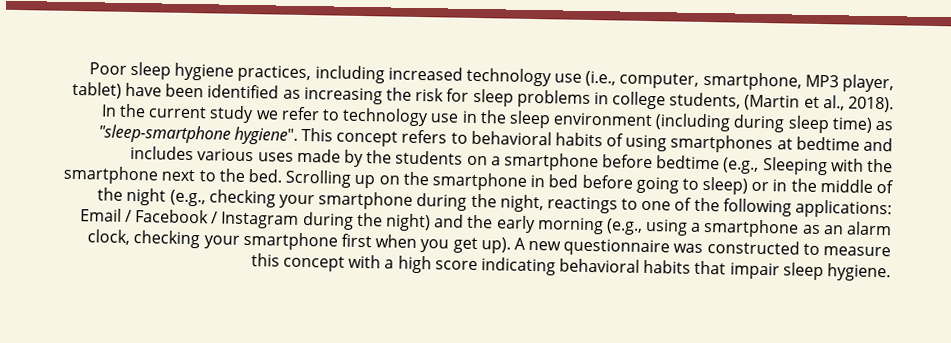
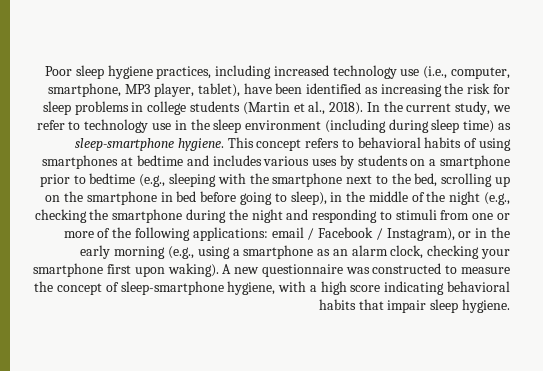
- Poor sleep hygiene practices, including increased technology use (i.e., computer, smartphone, MP3 player, tablet) have been identified as increasing the risk for sleep problems in college students, (Martin et al., 2018).
+ Poor sleep hygiene practices, including increased technology use (i.e., computer, smartphone, MP3 player, tablet), have been identified as increasing the risk for sleep problems in college students (Martin et al., 2018).
- In the current study we refer to technology use in the sleep environment (including during sleep time) as "sleep-smartphone hygiene".
+ In the current study, we refer to technology use in the sleep environment (including during sleep time) as sleep-smartphone hygiene.
- This concept refers to behavioral habits of using smartphones at bedtime and includes various uses made by the students on a smartphone before bedtime (e.g., Sleeping with the smartphone next to the bed. Scrolling up on the smartphone in bed before going to sleep) or in the middle of the night (e.g., checking your smartphone during the night, reactings to one of the following applications:
+ This concept refers to behavioral habits of using smartphones at bedtime and includes various uses by students on a smartphone prior to bedtime (e.g., sleeping with the smartphone next to the bed, scrolling up on the smartphone in bed before going to sleep), in the middle of the night (e.g., checking the smartphone during the night and responding to stimuli from one or more of the following applications:
- Email / Facebook / Instagram during the night) and the early morning (e.g., using a smartphone as an alarm clock, checking your smartphone first when you get up).
+ email / Facebook / Instagram), or in the early morning (e.g., using a smartphone as an alarm clock, checking your smartphone first upon waking).
- A new questionnaire was constructed to measure this concept with a high score indicating behavioral habits that impair sleep hygiene.
+ A new questionnaire was constructed to measure the concept of sleep-smartphone hygiene, with a high score indicating behavioral habits that impair sleep hygiene.

